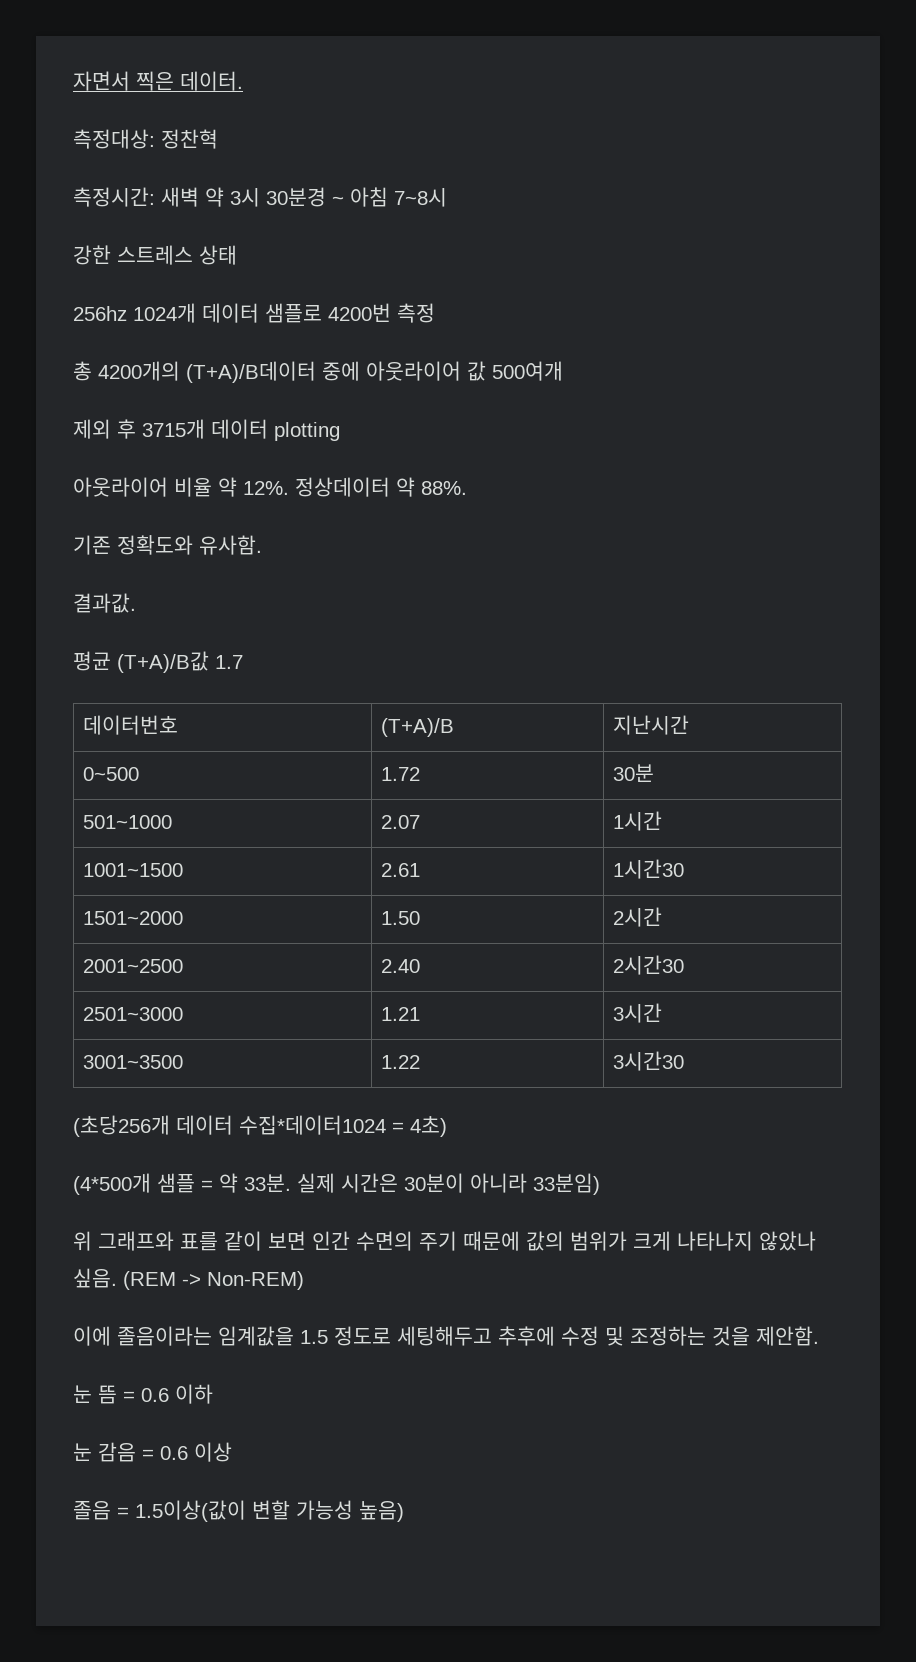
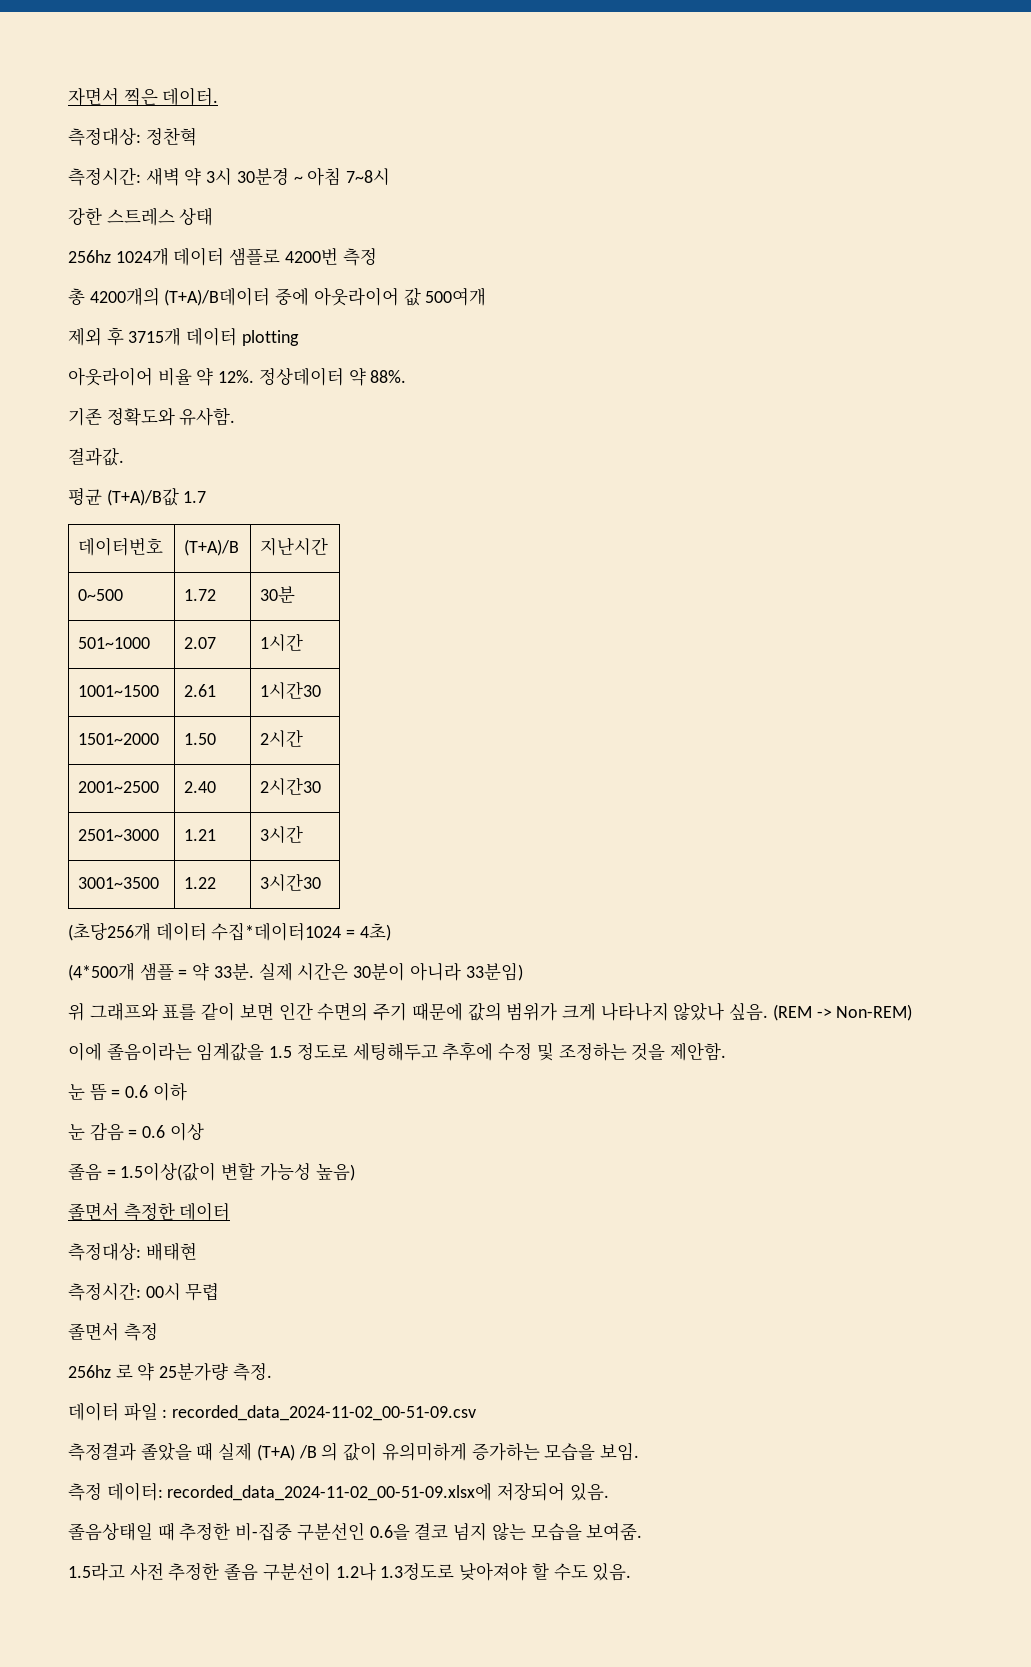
+ 졸면서 측정한 데이터
+ 측정대상: 배태현
+ 측정시간: 00시 무렵
+ 졸면서 측정
+ 256hz 로 약 25분가량 측정.
+ 데이터 파일 : recorded_data_2024-11-02_00-51-09.csv
+ 측정결과 졸았을 때 실제 (T+A) /B 의 값이 유의미하게 증가하는 모습을 보임.
+ 측정 데이터: recorded_data_2024-11-02_00-51-09.xlsx에 저장되어 있음.
+ 졸음상태일 때 추정한 비-집중 구분선인 0.6을 결코 넘지 않는 모습을 보여줌.
+ 1.5라고 사전 추정한 졸음 구분선이 1.2나 1.3정도로 낮아져야 할 수도 있음.

